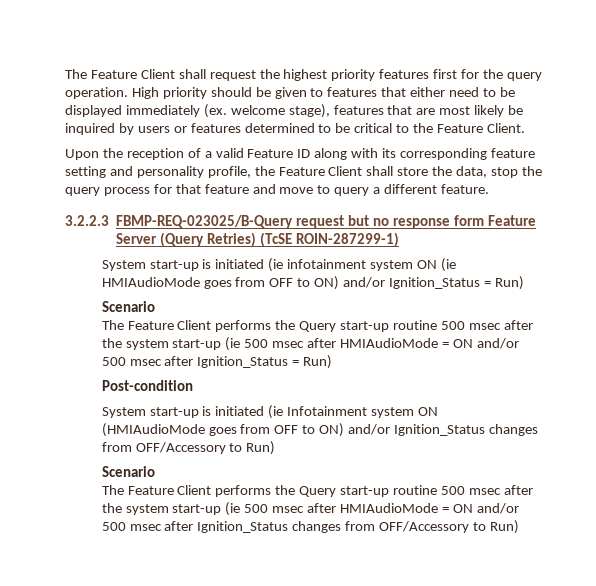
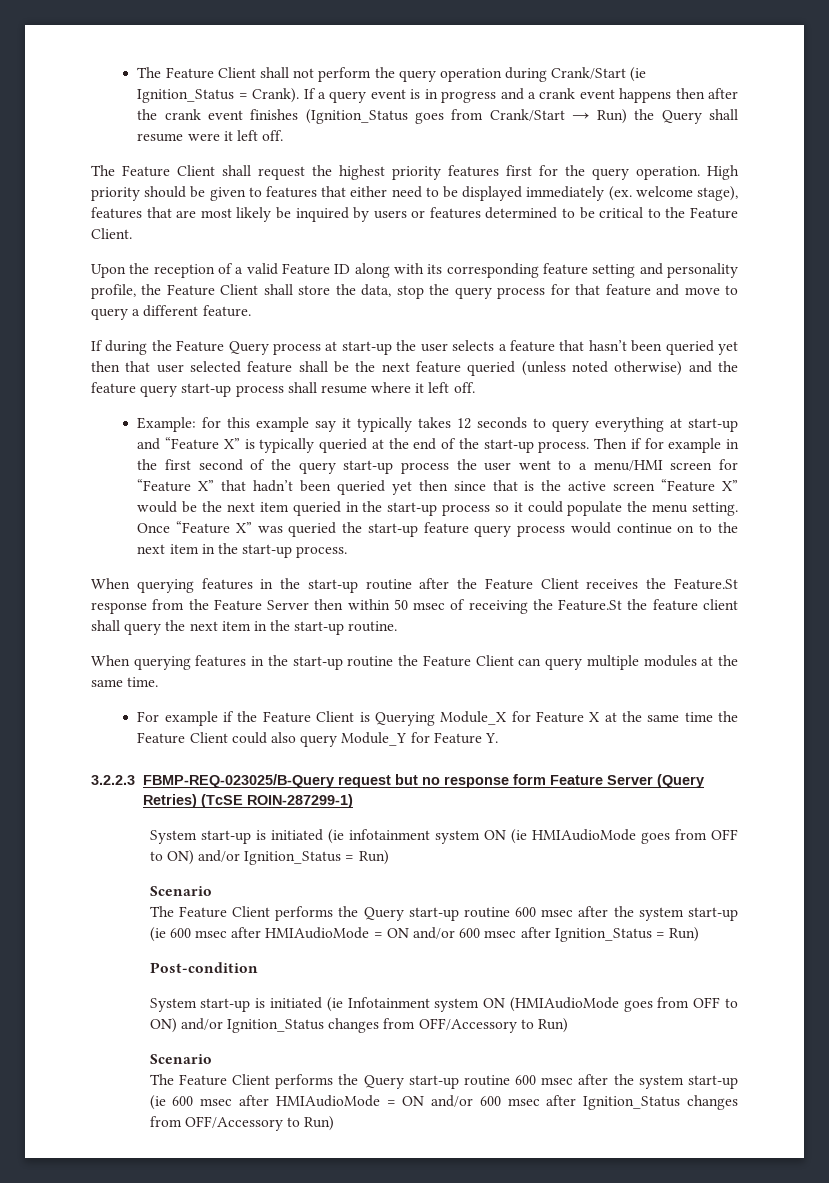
+ The Feature Client shall not perform the query operation during Crank/Start (ie Ignition_Status = Crank). If a query event is in progress and a crank event happens then after the crank event finishes (Ignition_Status goes from Crank/Start → Run) the Query shall resume were it left off.
+ If during the Feature Query process at start-up the user selects a feature that hasn’t been queried yet then that user selected feature shall be the next feature queried (unless noted otherwise) and the feature query start-up process shall resume where it left off.
+ Example: for this example say it typically takes 12 seconds to query everything at start-up and “Feature X” is typically queried at the end of the start-up process. Then if for example in the first second of the query start-up process the user went to a menu/HMI screen for “Feature X” that hadn’t been queried yet then since that is the active screen “Feature X” would be the next item queried in the start-up process so it could populate the menu setting. Once “Feature X” was queried the start-up feature query process would continue on to the next item in the start-up process.
+ When querying features in the start-up routine after the Feature Client receives the Feature.St response from the Feature Server then within 50 msec of receiving the Feature.St the feature client shall query the next item in the start-up routine.
+ When querying features in the start-up routine the Feature Client can query multiple modules at the same time.
+ For example if the Feature Client is Querying Module_X for Feature X at the same time the Feature Client could also query Module_Y for Feature Y.
- The Feature Client performs the Query start-up routine 500 msec after the system start-up (ie 500 msec after HMIAudioMode = ON and/or 500 msec after Ignition_Status = Run)
+ The Feature Client performs the Query start-up routine 600 msec after the system start-up (ie 600 msec after HMIAudioMode = ON and/or 600 msec after Ignition_Status = Run)
- The Feature Client performs the Query start-up routine 500 msec after the system start-up (ie 500 msec after HMIAudioMode = ON and/or 500 msec after Ignition_Status changes from OFF/Accessory to Run)
+ The Feature Client performs the Query start-up routine 600 msec after the system start-up (ie 600 msec after HMIAudioMode = ON and/or 600 msec after Ignition_Status changes from OFF/Accessory to Run)

